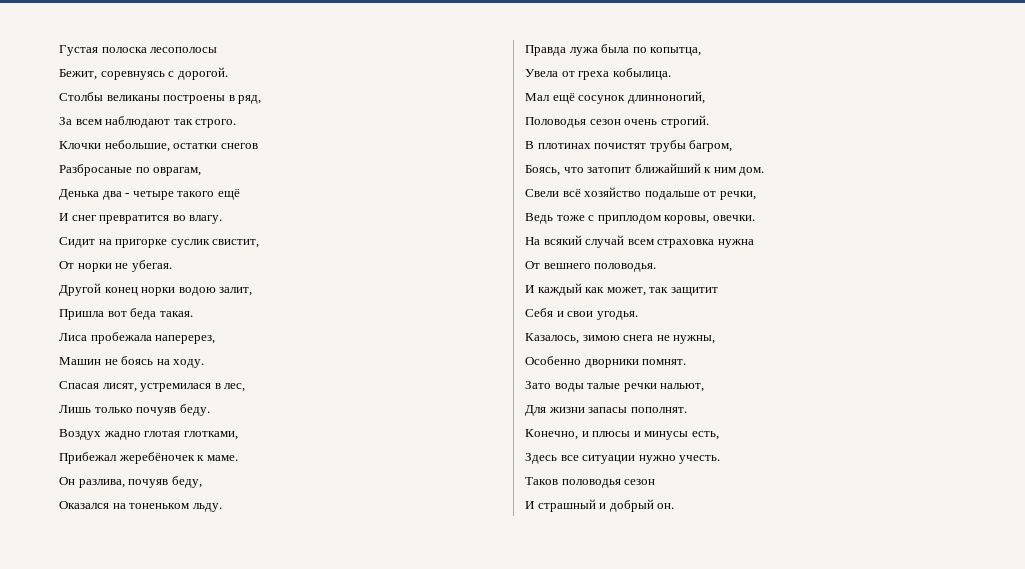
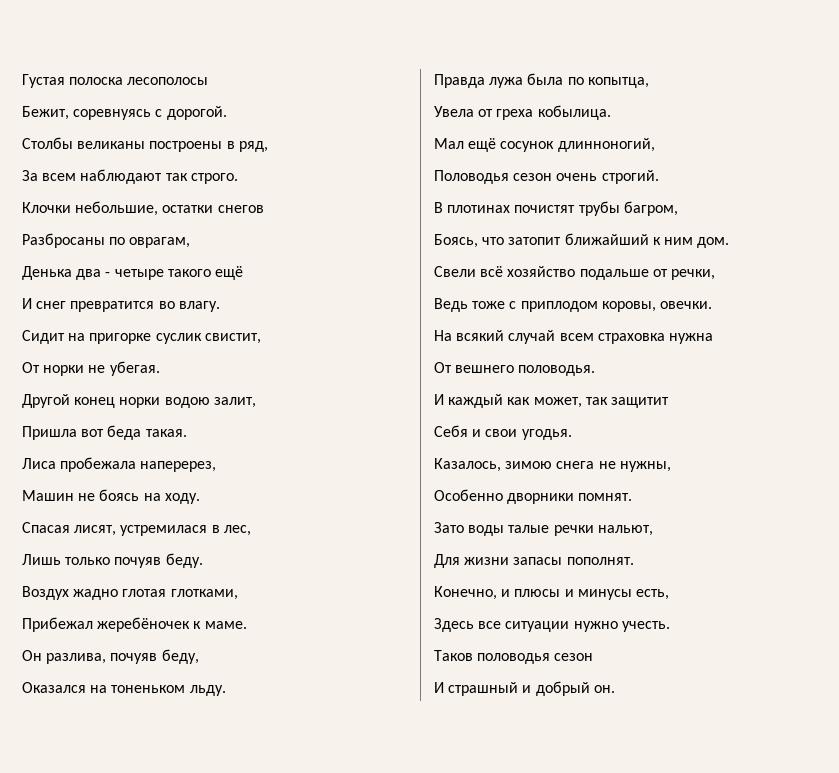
- Разбросаные по оврагам,
+ Разбросаны по оврагам,

